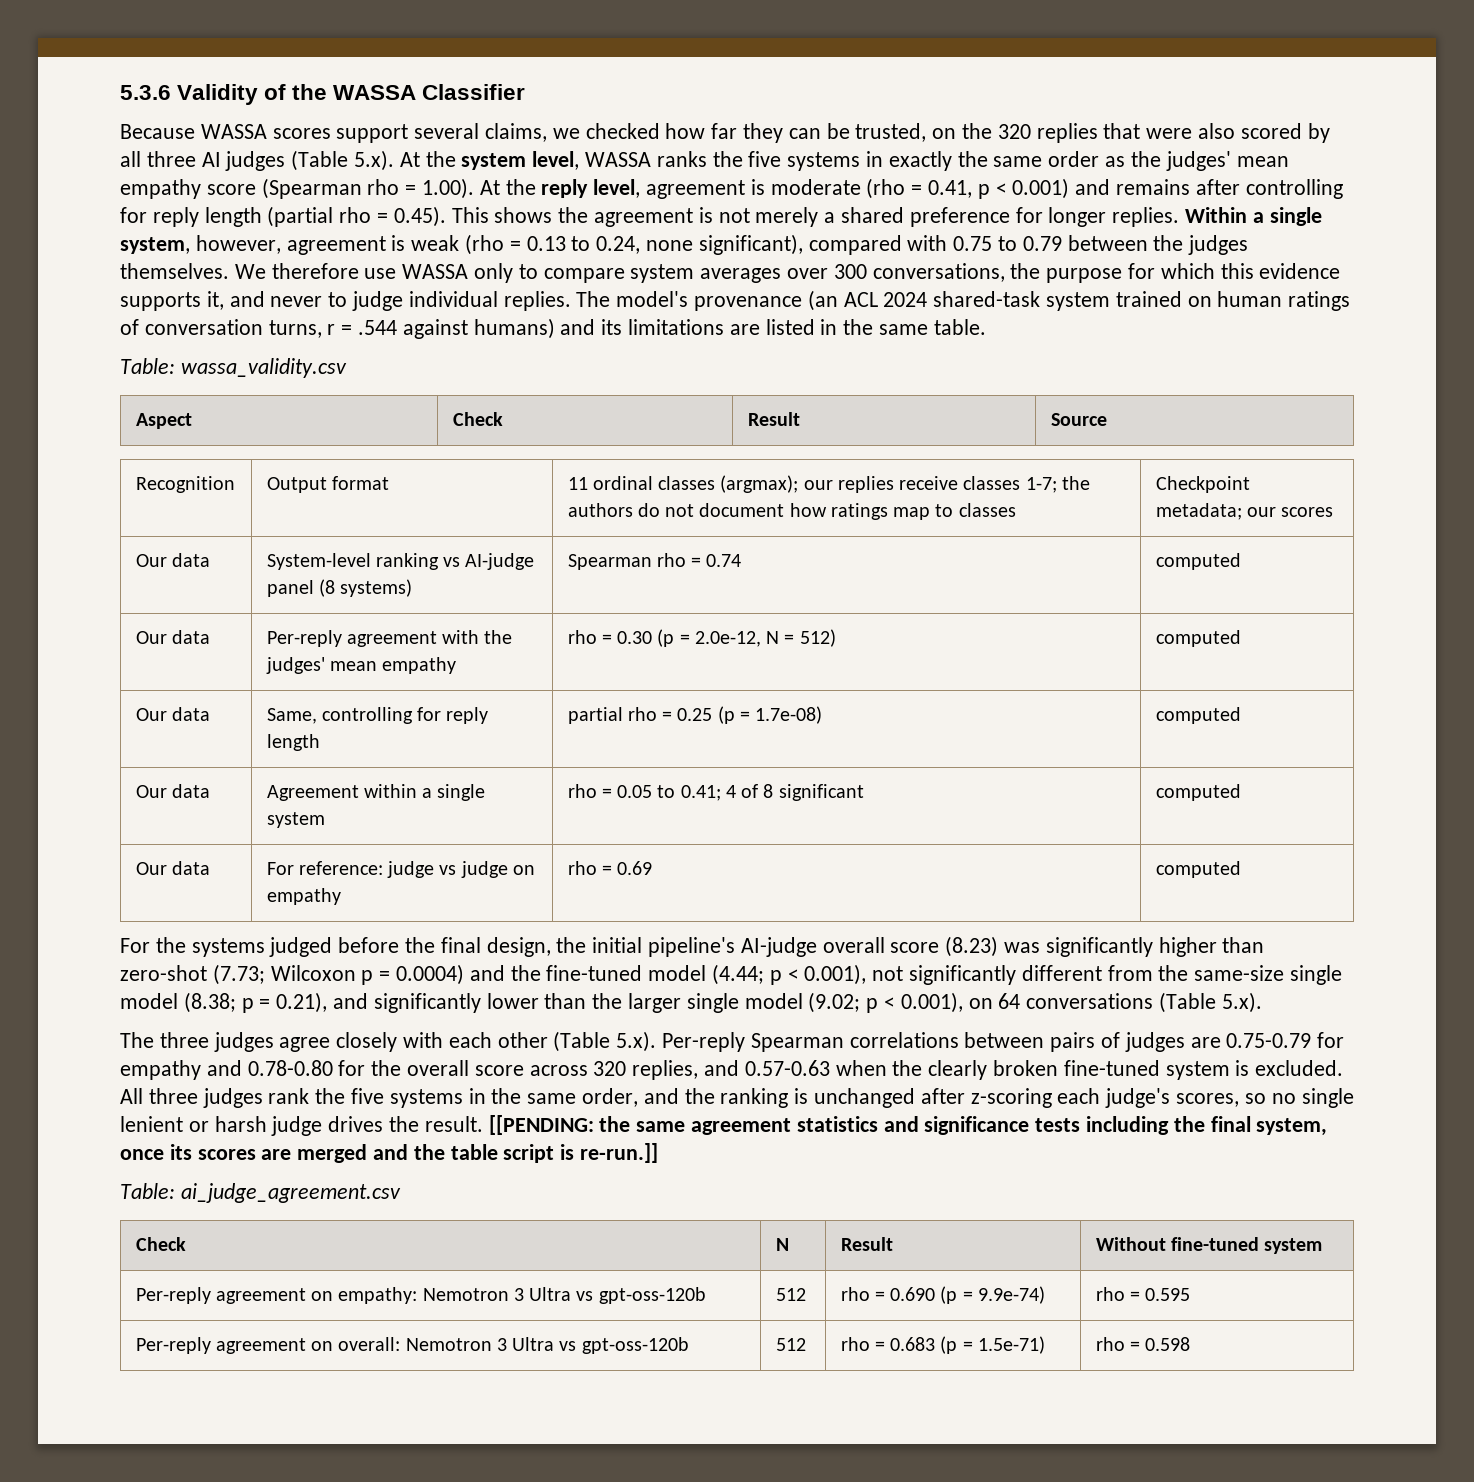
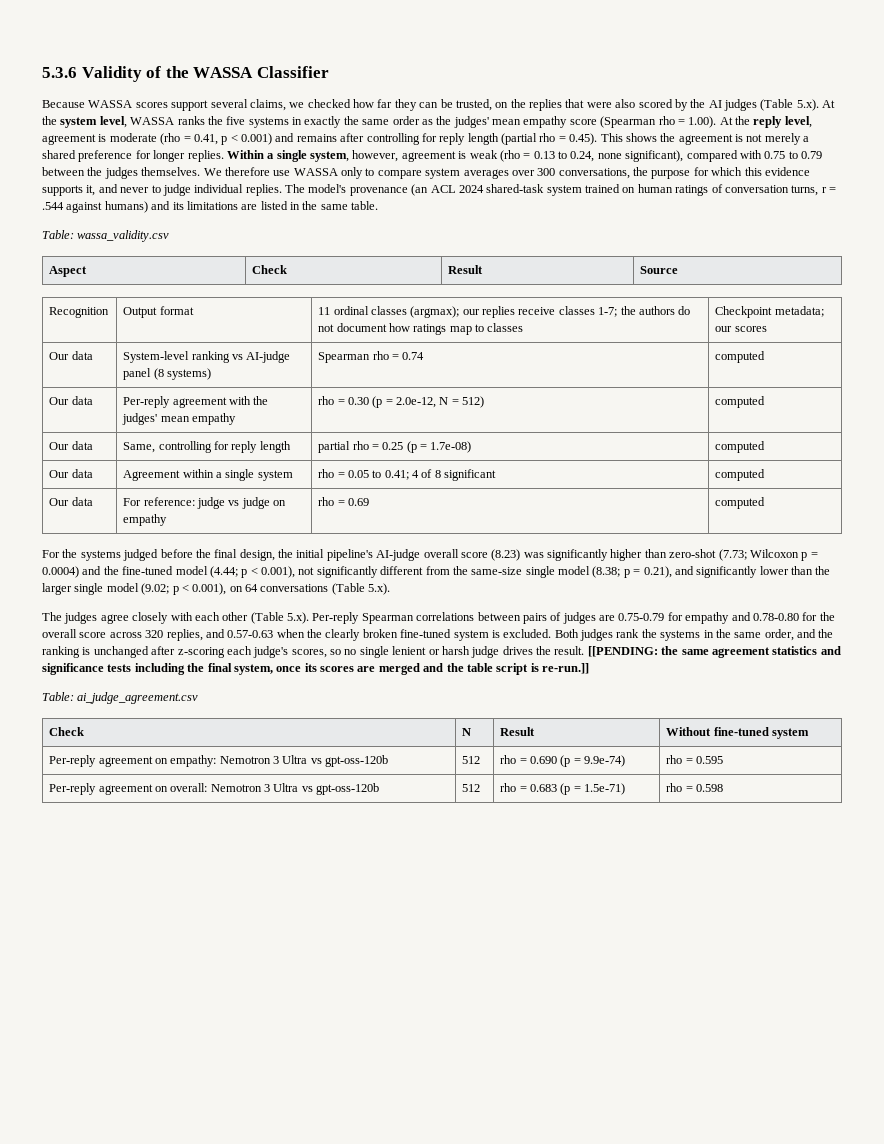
- Because WASSA scores support several claims, we checked how far they can be trusted, on the 320 replies that were also scored by all three AI judges (Table 5.x). At the system level, WASSA ranks the five systems in exactly the same order as the judges' mean empathy score (Spearman rho = 1.00). At the reply level, agreement is moderate (rho = 0.41, p < 0.001) and remains after controlling for reply length (partial rho = 0.45). This shows the agreement is not merely a shared preference for longer replies.
+ Because WASSA scores support several claims, we checked how far they can be trusted, on the replies that were also scored by the AI judges (Table 5.x). At the system level, WASSA ranks the five systems in exactly the same order as the judges' mean empathy score (Spearman rho = 1.00). At the reply level, agreement is moderate (rho = 0.41, p < 0.001) and remains after controlling for reply length (partial rho = 0.45). This shows the agreement is not merely a shared preference for longer replies.
- The three judges agree closely with each other (Table 5.x). Per-reply Spearman correlations between pairs of judges are 0.75-0.79 for empathy and 0.78-0.80 for the overall score across 320 replies, and 0.57-0.63 when the clearly broken fine-tuned system is excluded.
+ The judges agree closely with each other (Table 5.x). Per-reply Spearman correlations between pairs of judges are 0.75-0.79 for empathy and 0.78-0.80 for the overall score across 320 replies, and 0.57-0.63 when the clearly broken fine-tuned system is excluded.
- All three judges rank the five systems in the same order, and the ranking is unchanged after z-scoring each judge's scores, so no single lenient or harsh judge drives the result.
+ Both judges rank the systems in the same order, and the ranking is unchanged after z-scoring each judge's scores, so no single lenient or harsh judge drives the result.

